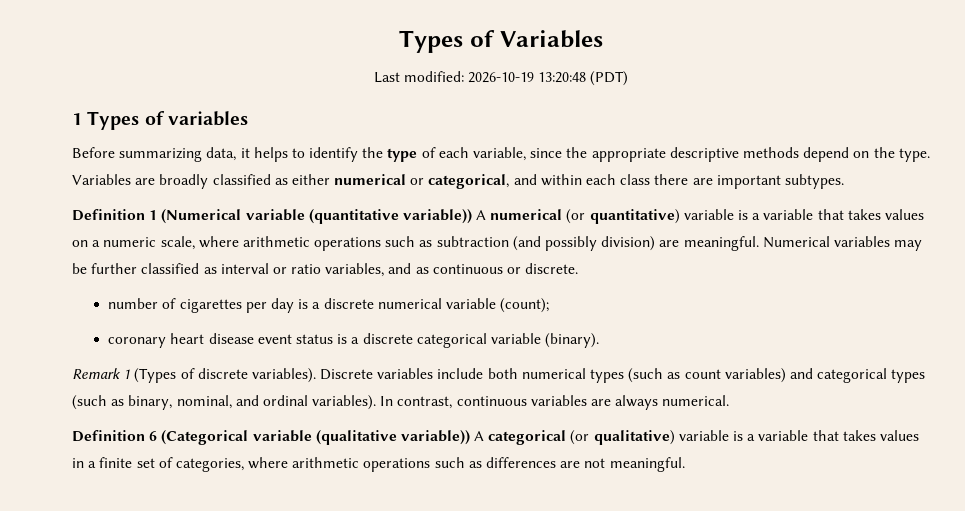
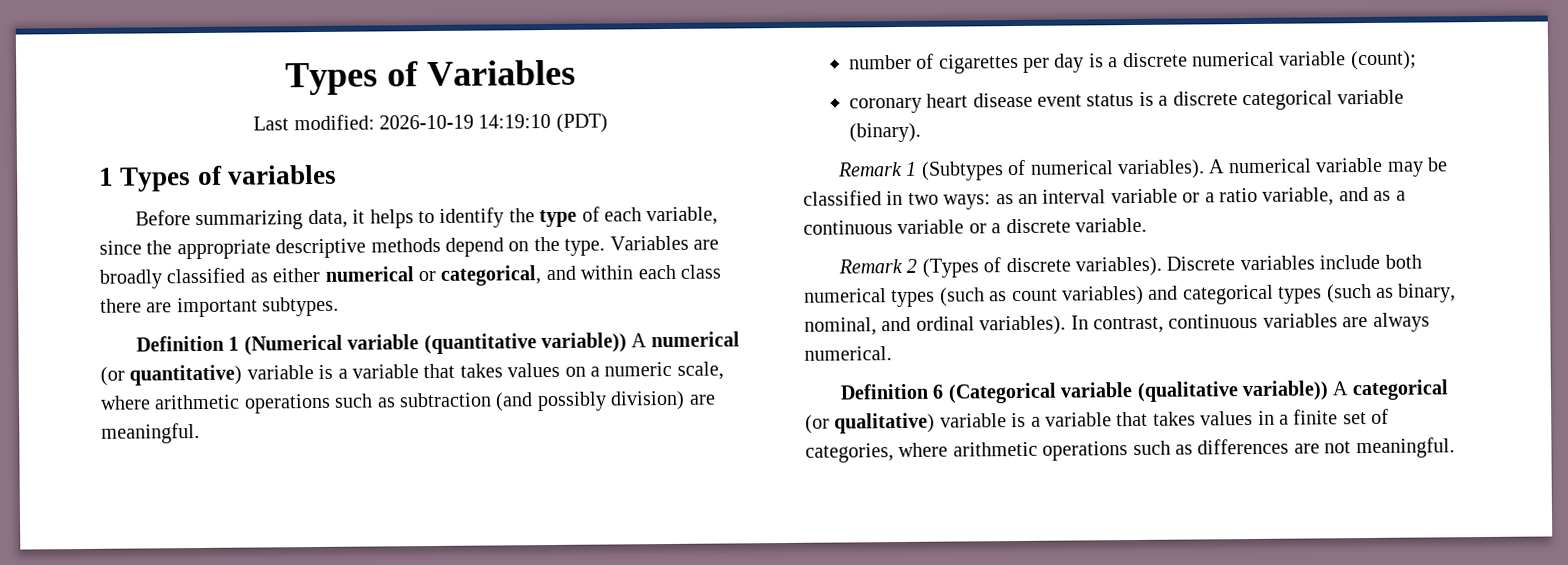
- Last modified: 2026-10-19 13:20:48 (PDT)
+ Last modified: 2026-10-19 14:19:10 (PDT)
- Numerical variables may be further classified as interval or ratio variables, and as continuous or discrete.
- Remark 1 (Types of discrete variables).
+ Remark 1 (Subtypes of numerical variables). A numerical variable may be classified in two ways: as an interval variable or a ratio variable, and as a continuous variable or a discrete variable.
+ Remark 2 (Types of discrete variables).

